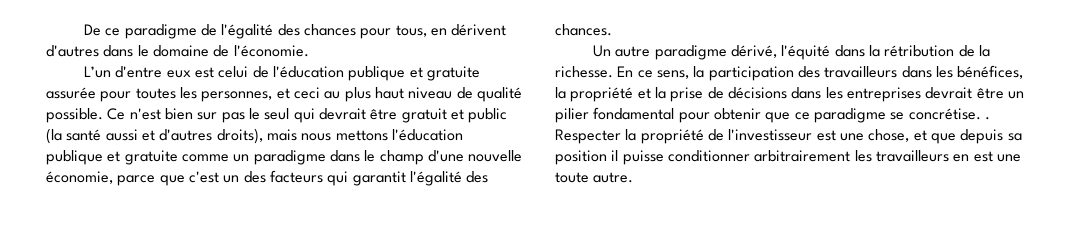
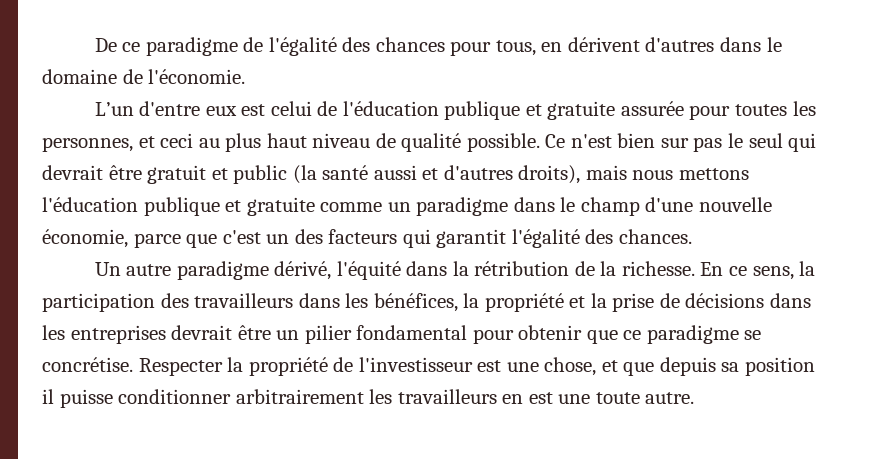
- En ce sens, la participation des travailleurs dans les bénéfices, la propriété et la prise de décisions dans les entreprises devrait être un pilier fondamental pour obtenir que ce paradigme se concrétise. .
+ En ce sens, la participation des travailleurs dans les bénéfices, la propriété et la prise de décisions dans les entreprises devrait être un pilier fondamental pour obtenir que ce paradigme se concrétise.

